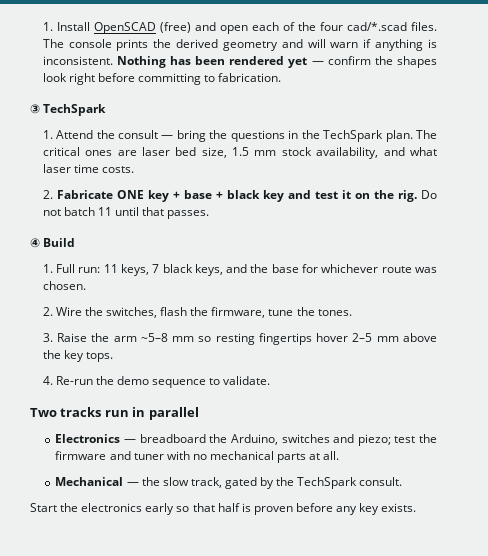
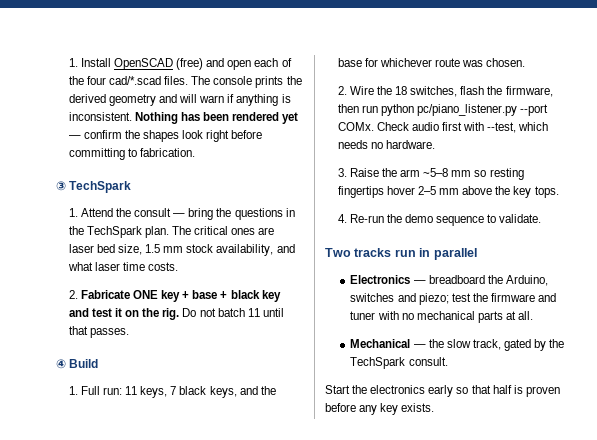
- 2. Wire the switches, flash the firmware, tune the tones.
+ 2. Wire the 18 switches, flash the firmware, then run python pc/piano_listener.py --port COMx. Check audio first with --test, which needs no hardware.

